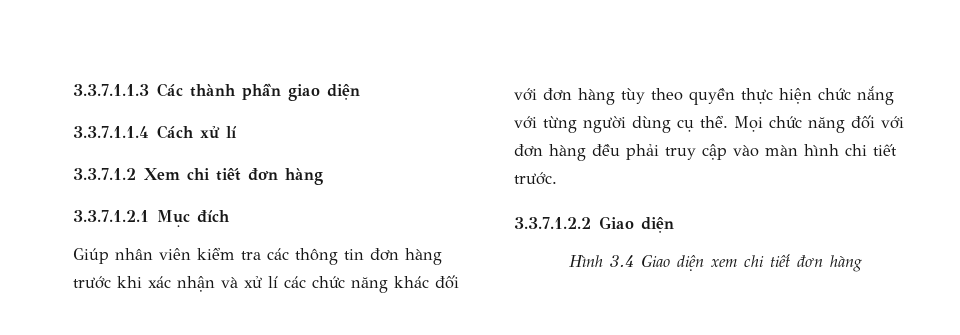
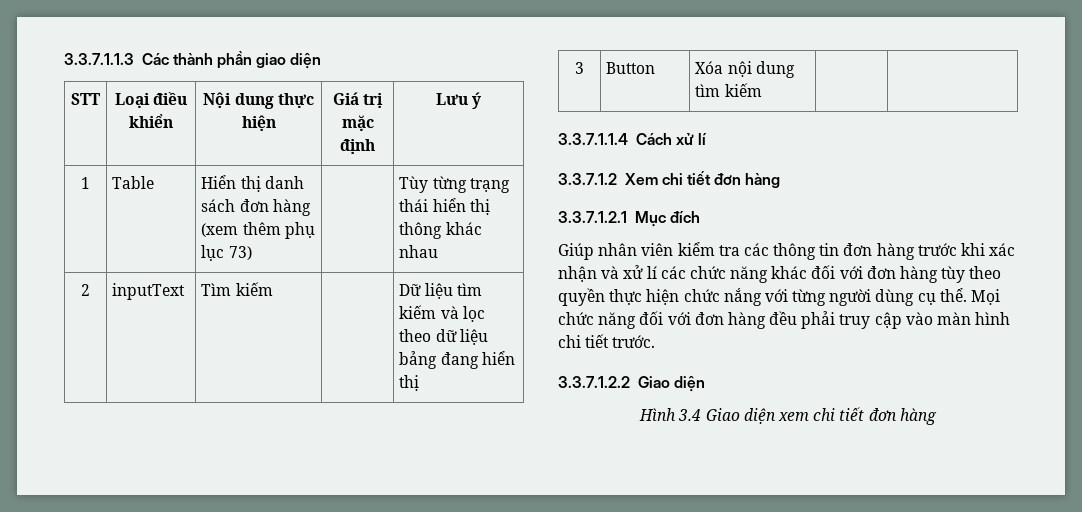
+ STT | Loại điều khiển | Nội dung thực hiện | Giá trị mặc định | Lưu ý
+ 1 | Table | Hiển thị danh sách đơn hàng (xem thêm phụ lục 73) | | Tùy từng trạng thái hiển thị thông khác nhau
+ 2 | inputText | Tìm kiếm | | Dữ liệu tìm kiếm và lọc theo dữ liệu bảng đang hiển thị
+ 3 | Button | Xóa nội dung tìm kiếm | |

